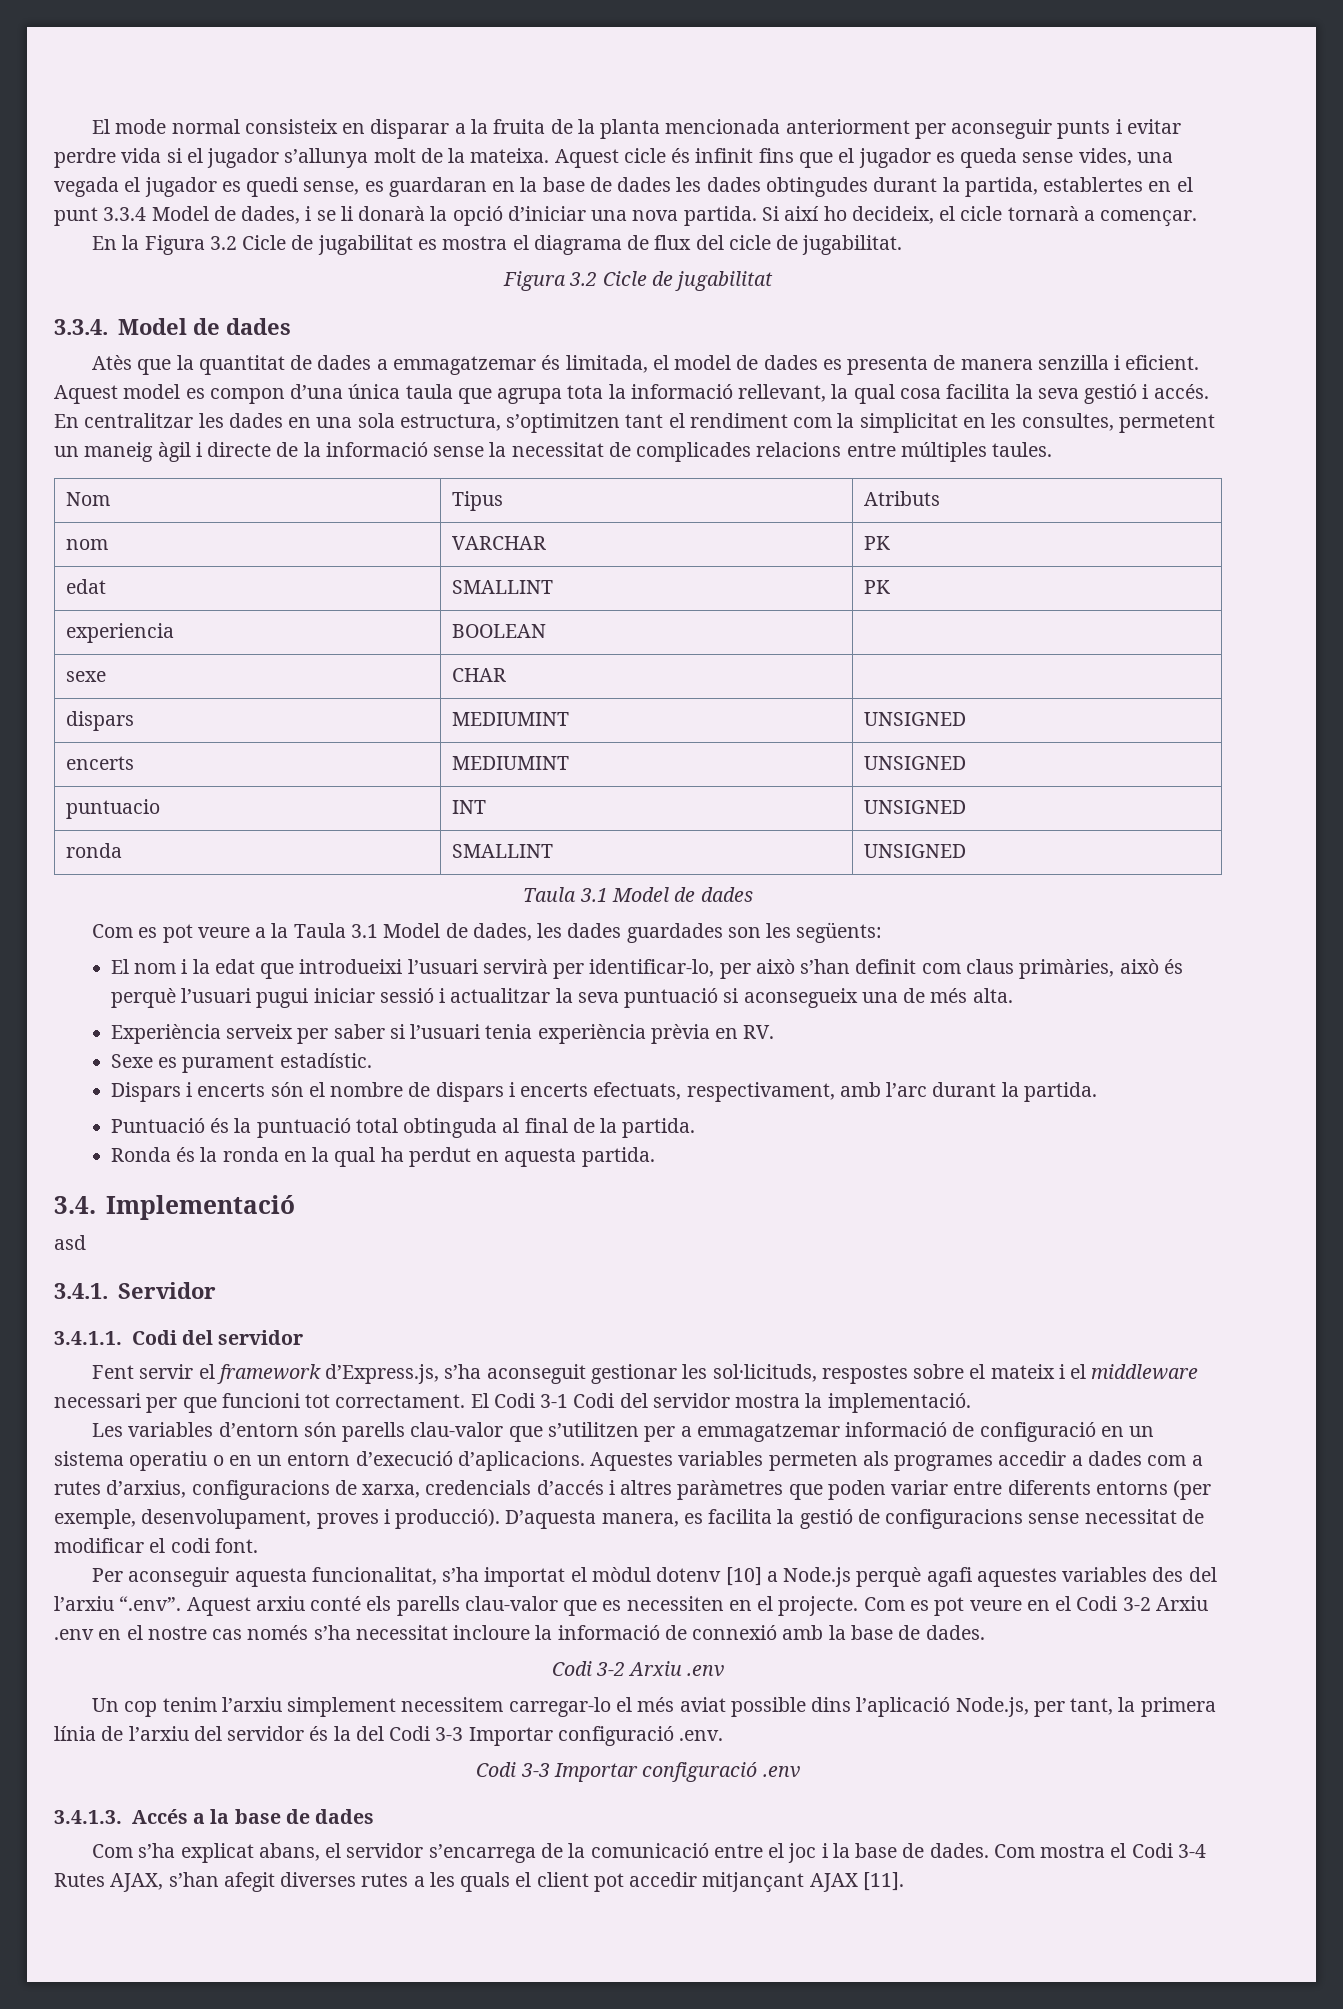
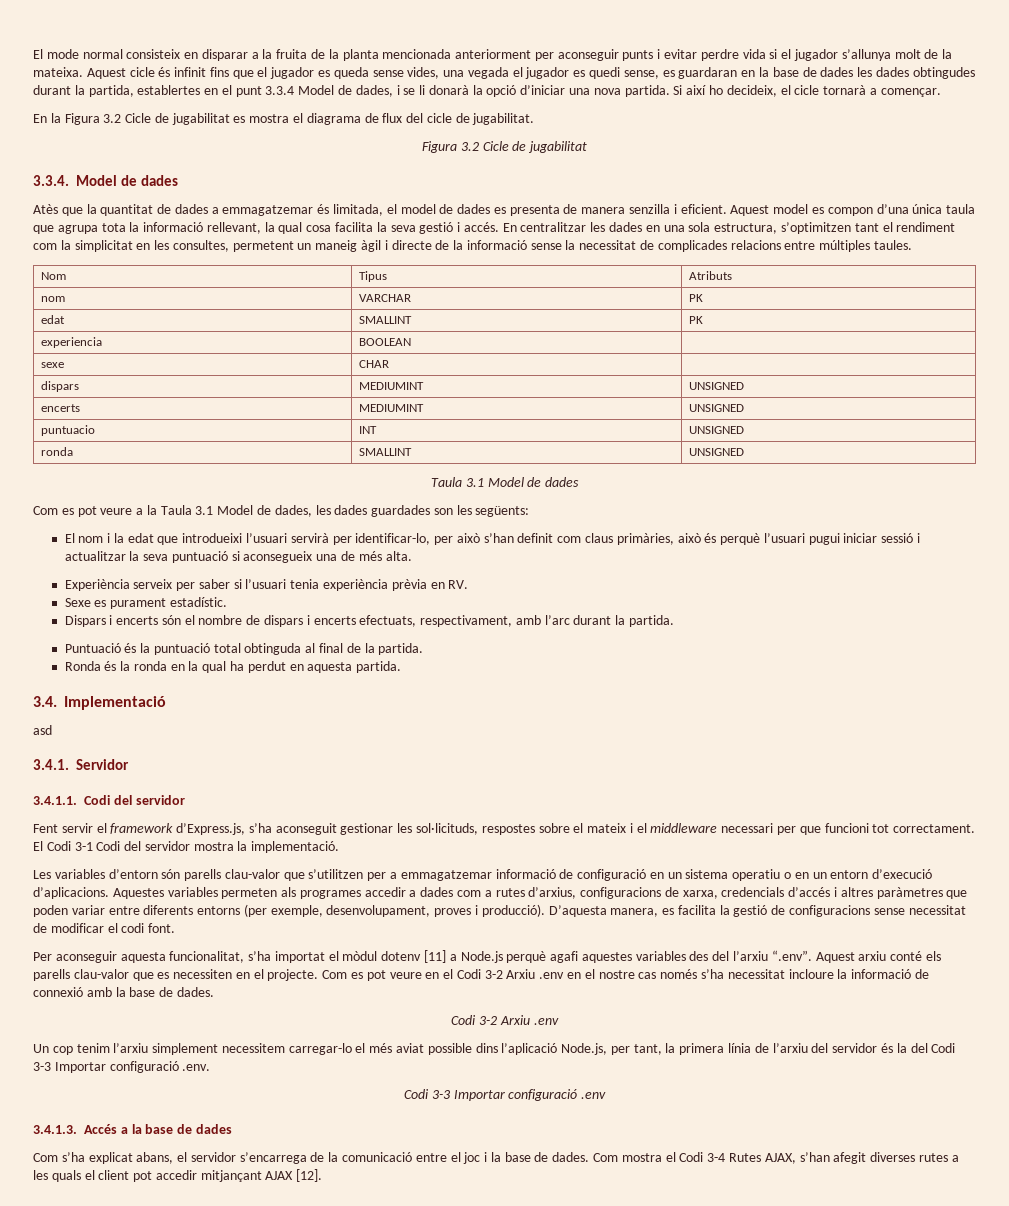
- Per aconseguir aquesta funcionalitat, s’ha importat el mòdul dotenv [10] a Node.js perquè agafi aquestes variables des del l’arxiu “.env”. Aquest arxiu conté els parells clau-valor que es necessiten en el projecte.
+ Per aconseguir aquesta funcionalitat, s’ha importat el mòdul dotenv [11] a Node.js perquè agafi aquestes variables des del l’arxiu “.env”. Aquest arxiu conté els parells clau-valor que es necessiten en el projecte.
- Com mostra el Codi 3-4 Rutes AJAX, s’han afegit diverses rutes a les quals el client pot accedir mitjançant AJAX [11].
+ Com mostra el Codi 3-4 Rutes AJAX, s’han afegit diverses rutes a les quals el client pot accedir mitjançant AJAX [12].

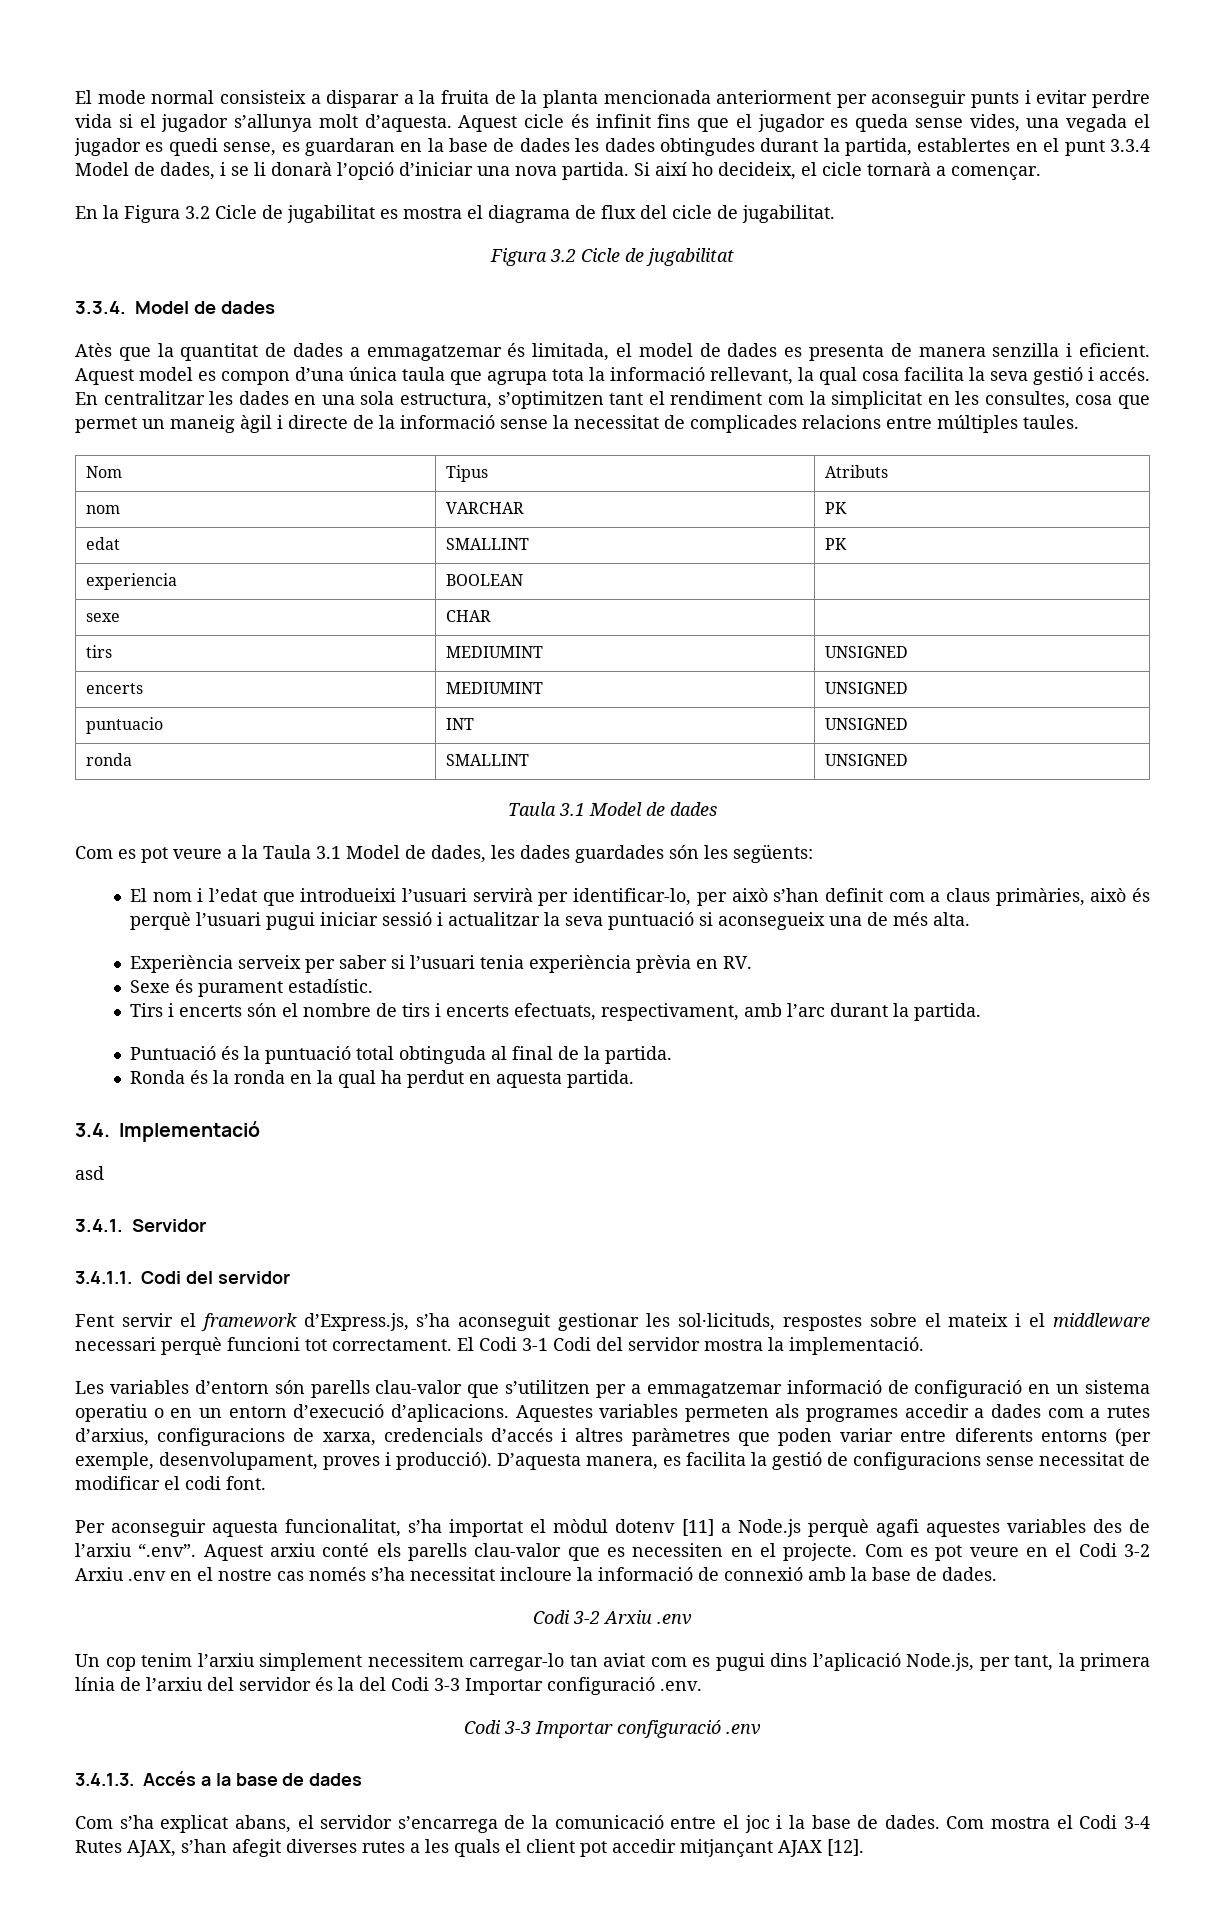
- El mode normal consisteix en disparar a la fruita de la planta mencionada anteriorment per aconseguir punts i evitar perdre vida si el jugador s’allunya molt de la mateixa.
+ El mode normal consisteix a disparar a la fruita de la planta mencionada anteriorment per aconseguir punts i evitar perdre vida si el jugador s’allunya molt d’aquesta.
- Aquest cicle és infinit fins que el jugador es queda sense vides, una vegada el jugador es quedi sense, es guardaran en la base de dades les dades obtingudes durant la partida, establertes en el punt 3.3.4 Model de dades, i se li donarà la opció d’iniciar una nova partida.
+ Aquest cicle és infinit fins que el jugador es queda sense vides, una vegada el jugador es quedi sense, es guardaran en la base de dades les dades obtingudes durant la partida, establertes en el punt 3.3.4 Model de dades, i se li donarà l’opció d’iniciar una nova partida.
- En centralitzar les dades en una sola estructura, s’optimitzen tant el rendiment com la simplicitat en les consultes, permetent un maneig àgil i directe de la informació sense la necessitat de complicades relacions entre múltiples taules.
+ En centralitzar les dades en una sola estructura, s’optimitzen tant el rendiment com la simplicitat en les consultes, cosa que permet un maneig àgil i directe de la informació sense la necessitat de complicades relacions entre múltiples taules.
- dispars | MEDIUMINT | UNSIGNED
+ tirs | MEDIUMINT | UNSIGNED
- Com es pot veure a la Taula 3.1 Model de dades, les dades guardades son les següents:
+ Com es pot veure a la Taula 3.1 Model de dades, les dades guardades són les següents:
- El nom i la edat que introdueixi l’usuari servirà per identificar-lo, per això s’han definit com claus primàries, això és perquè l’usuari pugui iniciar sessió i actualitzar la seva puntuació si aconsegueix una de més alta.
+ El nom i l’edat que introdueixi l’usuari servirà per identificar-lo, per això s’han definit com a claus primàries, això és perquè l’usuari pugui iniciar sessió i actualitzar la seva puntuació si aconsegueix una de més alta.
- Sexe es purament estadístic.
+ Sexe és purament estadístic.
- Dispars i encerts són el nombre de dispars i encerts efectuats, respectivament, amb l’arc durant la partida.
+ Tirs i encerts són el nombre de tirs i encerts efectuats, respectivament, amb l’arc durant la partida.
- Fent servir el framework d’Express.js, s’ha aconseguit gestionar les sol·licituds, respostes sobre el mateix i el middleware necessari per que funcioni tot correctament.
+ Fent servir el framework d’Express.js, s’ha aconseguit gestionar les sol·licituds, respostes sobre el mateix i el middleware necessari perquè funcioni tot correctament.
- Per aconseguir aquesta funcionalitat, s’ha importat el mòdul dotenv [11] a Node.js perquè agafi aquestes variables des del l’arxiu “.env”. Aquest arxiu conté els parells clau-valor que es necessiten en el projecte.
+ Per aconseguir aquesta funcionalitat, s’ha importat el mòdul dotenv [11] a Node.js perquè agafi aquestes variables des de l’arxiu “.env”. Aquest arxiu conté els parells clau-valor que es necessiten en el projecte.
- Un cop tenim l’arxiu simplement necessitem carregar-lo el més aviat possible dins l’aplicació Node.js, per tant, la primera línia de l’arxiu del servidor és la del Codi 3-3 Importar configuració .env.
+ Un cop tenim l’arxiu simplement necessitem carregar-lo tan aviat com es pugui dins l’aplicació Node.js, per tant, la primera línia de l’arxiu del servidor és la del Codi 3-3 Importar configuració .env.

